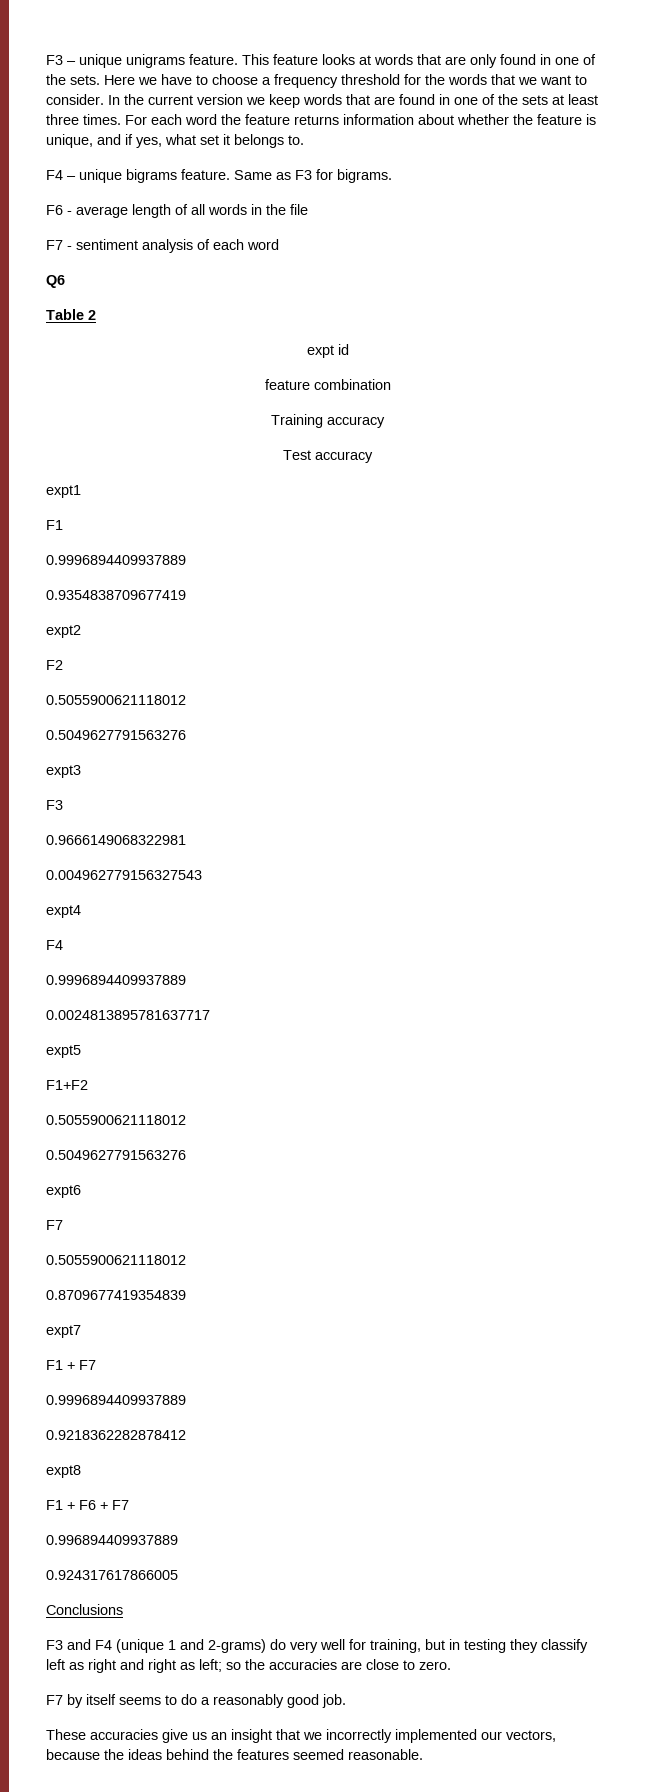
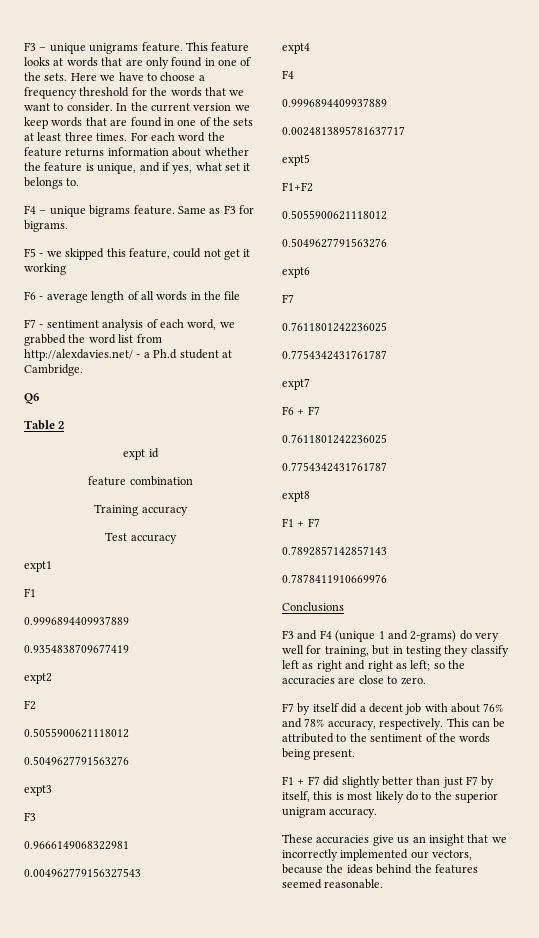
+ F5 - we skipped this feature, could not get it working
- F7 - sentiment analysis of each word
+ F7 - sentiment analysis of each word, we grabbed the word list from http://alexdavies.net/ - a Ph.d student at Cambridge.
  expt6
  F7
- 0.5055900621118012
- 0.8709677419354839
+ 0.7611801242236025
+ 0.7754342431761787
+ F6 + F7
+ 0.7611801242236025
+ 0.7754342431761787
+ expt8
  F1 + F7
- 0.9996894409937889
- 0.9218362282878412
- expt8
- F1 + F6 + F7
- 0.996894409937889
- 0.924317617866005
+ 0.7892857142857143
+ 0.7878411910669976
- F7 by itself seems to do a reasonably good job.
+ F7 by itself did a decent job with about 76% and 78% accuracy, respectively. This can be attributed to the sentiment of the words being present.
+ F1 + F7 did slightly better than just F7 by itself, this is most likely do to the superior unigram accuracy.

